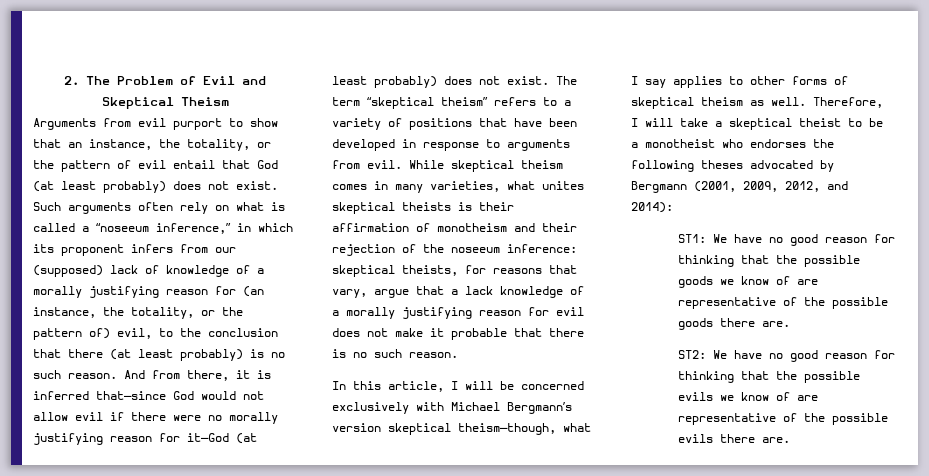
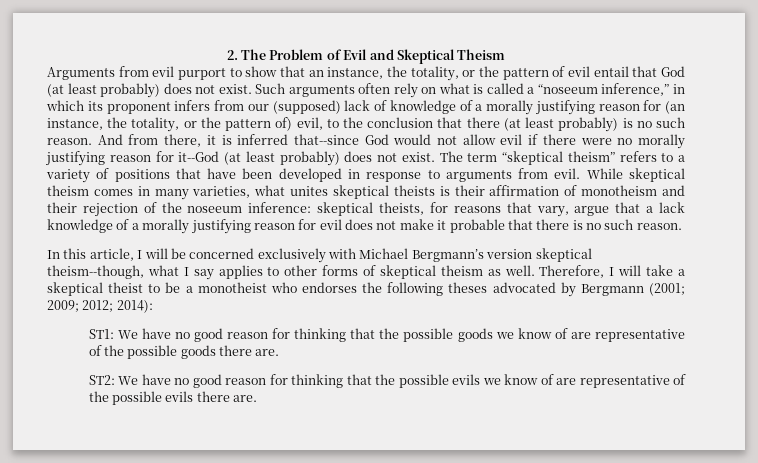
- And from there, it is inferred that—since God would not allow evil if there were no morally justifying reason for it—God (at least probably) does not exist.
+ And from there, it is inferred that--since God would not allow evil if there were no morally justifying reason for it--God (at least probably) does not exist.
- In this article, I will be concerned exclusively with Michael Bergmann’s version skeptical theism—though, what I say applies to other forms of skeptical theism as well.
+ In this article, I will be concerned exclusively with Michael Bergmann’s version skeptical theism--though, what I say applies to other forms of skeptical theism as well.
- Therefore, I will take a skeptical theist to be a monotheist who endorses the following theses advocated by Bergmann (2001, 2009, 2012, and 2014):
+ Therefore, I will take a skeptical theist to be a monotheist who endorses the following theses advocated by Bergmann (2001; 2009; 2012; 2014):

